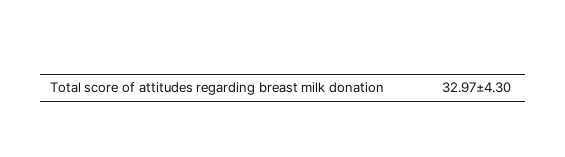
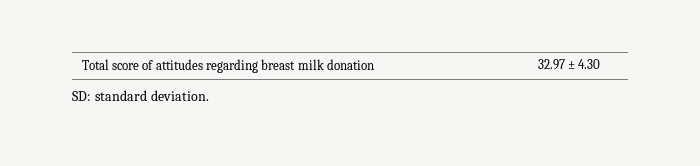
- Total score of attitudes regarding breast milk donation | 32.97±4.30
+ Total score of attitudes regarding breast milk donation | 32.97 ± 4.30
+ SD: standard deviation.

